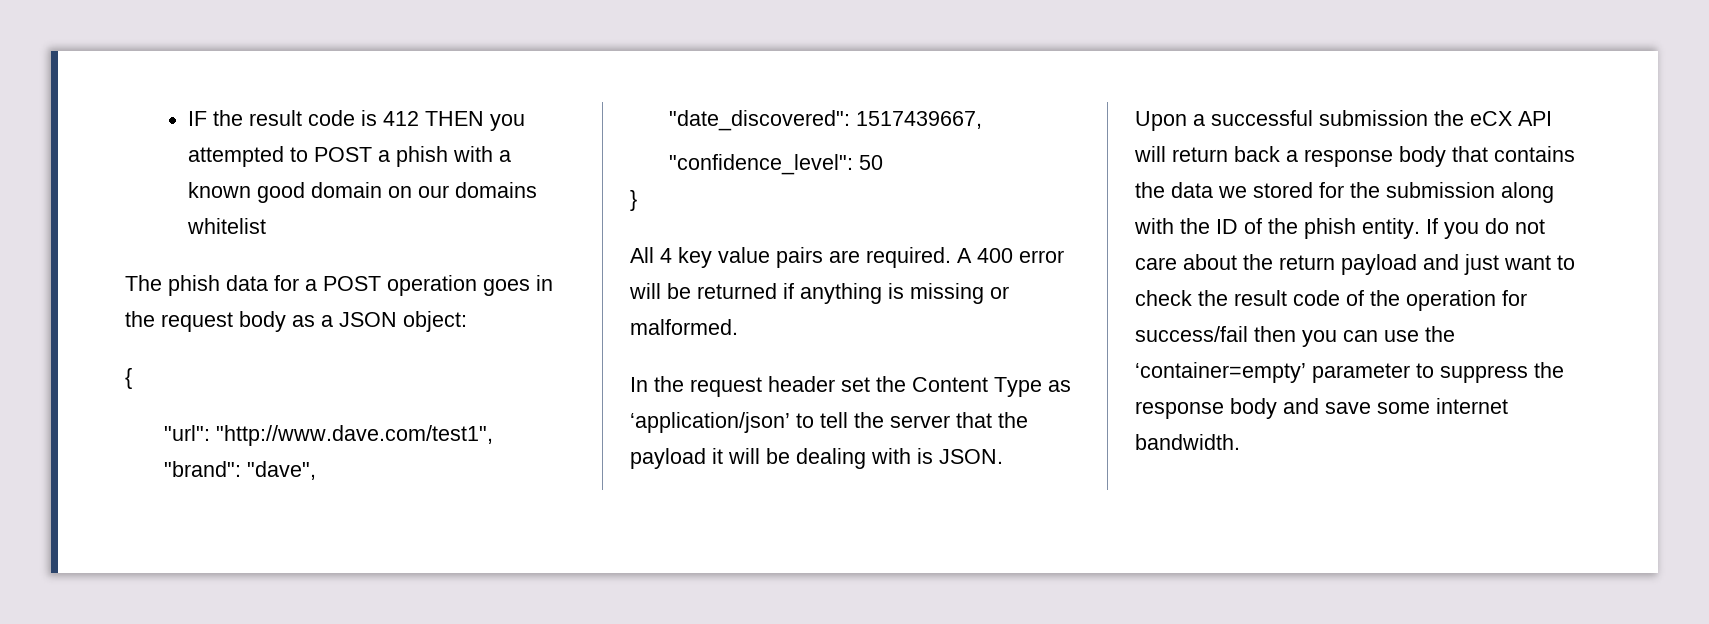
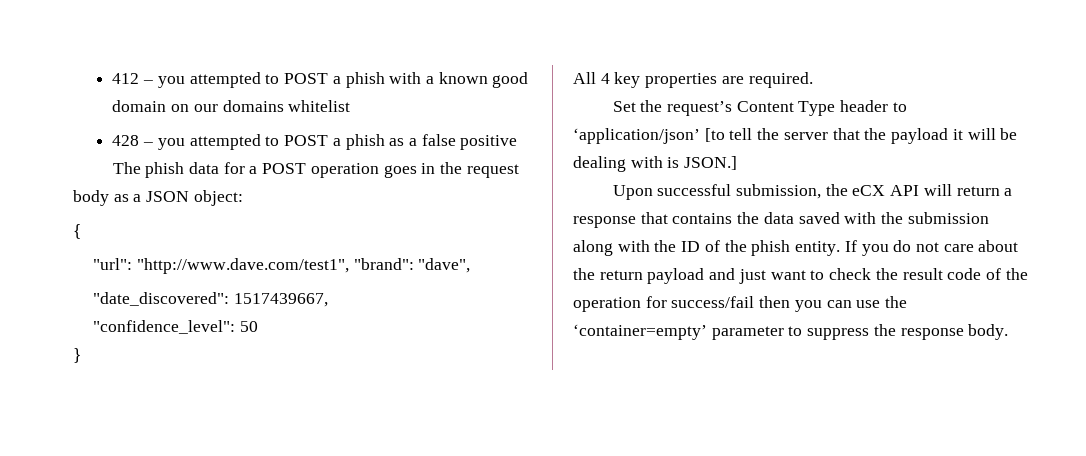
- IF the result code is 412 THEN you attempted to POST a phish with a known good domain on our domains whitelist
+ 412 – you attempted to POST a phish with a known good domain on our domains whitelist
+ 428 – you attempted to POST a phish as a false positive
- All 4 key value pairs are required. A 400 error will be returned if anything is missing or malformed.
- In the request header set the Content Type as ‘application/json’ to tell the server that the payload it will be dealing with is JSON.
+ All 4 key properties are required.
+ Set the request’s Content Type header to ‘application/json’ [to tell the server that the payload it will be dealing with is JSON.]
- Upon a successful submission the eCX API will return back a response body that contains the data we stored for the submission along with the ID of the phish entity.
+ Upon successful submission, the eCX API will return a response that contains the data saved with the submission along with the ID of the phish entity.
- If you do not care about the return payload and just want to check the result code of the operation for success/fail then you can use the ‘container=empty’ parameter to suppress the response body and save some internet bandwidth.
+ If you do not care about the return payload and just want to check the result code of the operation for success/fail then you can use the ‘container=empty’ parameter to suppress the response body.

